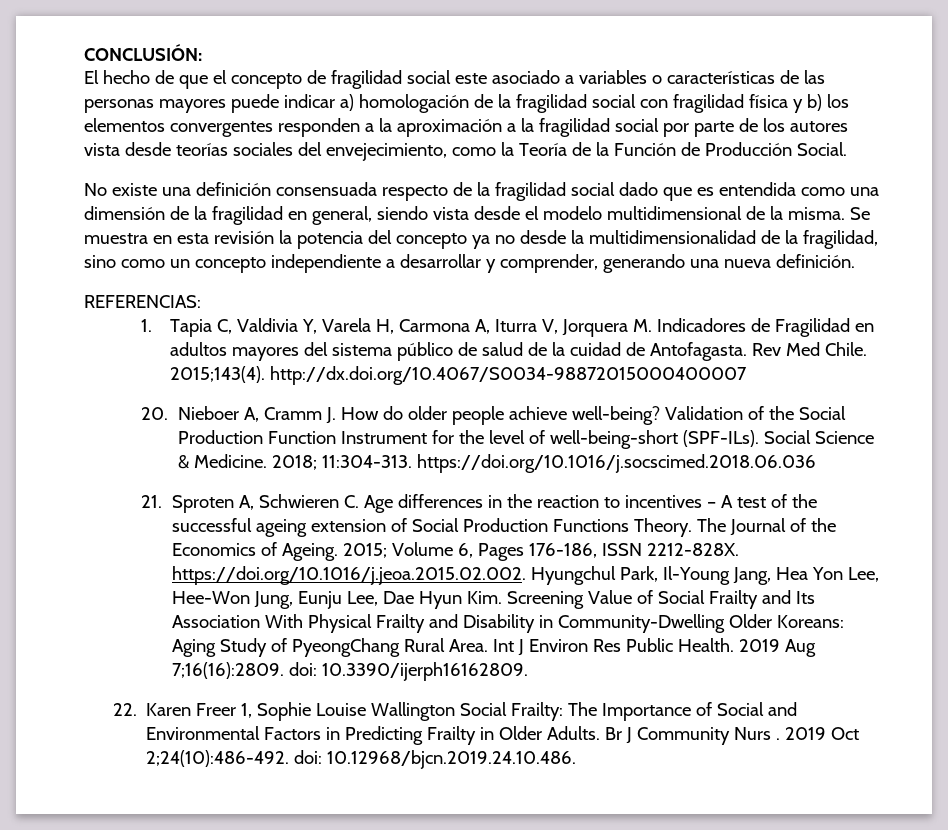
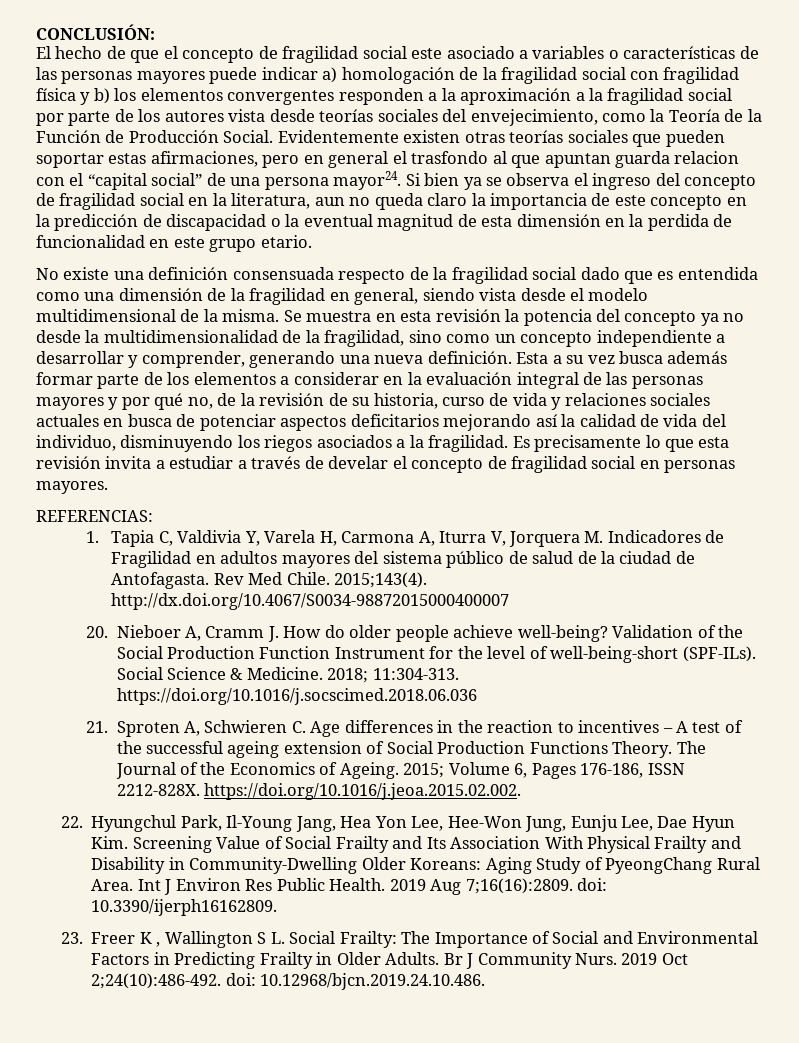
+ Evidentemente existen otras teorías sociales que pueden soportar estas afirmaciones, pero en general el trasfondo al que apuntan guarda relacion con el “capital social” de una persona mayor24. Si bien ya se observa el ingreso del concepto de fragilidad social en la literatura, aun no queda claro la importancia de este concepto en la predicción de discapacidad o la eventual magnitud de esta dimensión en la perdida de funcionalidad en este grupo etario.
+ Esta a su vez busca además formar parte de los elementos a considerar en la evaluación integral de las personas mayores y por qué no, de la revisión de su historia, curso de vida y relaciones sociales actuales en busca de potenciar aspectos deficitarios mejorando así la calidad de vida del individuo, disminuyendo los riegos asociados a la fragilidad. Es precisamente lo que esta revisión invita a estudiar a través de develar el concepto de fragilidad social en personas mayores.
- 1. Tapia C, Valdivia Y, Varela H, Carmona A, Iturra V, Jorquera M. Indicadores de Fragilidad en adultos mayores del sistema público de salud de la cuidad de Antofagasta.
+ 1. Tapia C, Valdivia Y, Varela H, Carmona A, Iturra V, Jorquera M. Indicadores de Fragilidad en adultos mayores del sistema público de salud de la ciudad de Antofagasta.
- 2015; Volume 6, Pages 176-186, ISSN 2212-828X. https://doi.org/10.1016/j.jeoa.2015.02.002. Hyungchul Park, Il-Young Jang, Hea Yon Lee, Hee-Won Jung, Eunju Lee, Dae Hyun Kim. Screening Value of Social Frailty and Its Association With Physical Frailty and Disability in Community-Dwelling Older Koreans: Aging Study of PyeongChang Rural Area.
+ 2015; Volume 6, Pages 176-186, ISSN 2212-828X. https://doi.org/10.1016/j.jeoa.2015.02.002.
+ 22. Hyungchul Park, Il-Young Jang, Hea Yon Lee, Hee-Won Jung, Eunju Lee, Dae Hyun Kim. Screening Value of Social Frailty and Its Association With Physical Frailty and Disability in Community-Dwelling Older Koreans: Aging Study of PyeongChang Rural Area.
- 22. Karen Freer 1, Sophie Louise Wallington Social Frailty: The Importance of Social and Environmental Factors in Predicting Frailty in Older Adults.
+ 23. Freer K , Wallington S L. Social Frailty: The Importance of Social and Environmental Factors in Predicting Frailty in Older Adults.
- Br J Community Nurs .
+ Br J Community Nurs.

